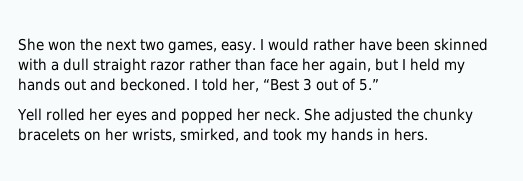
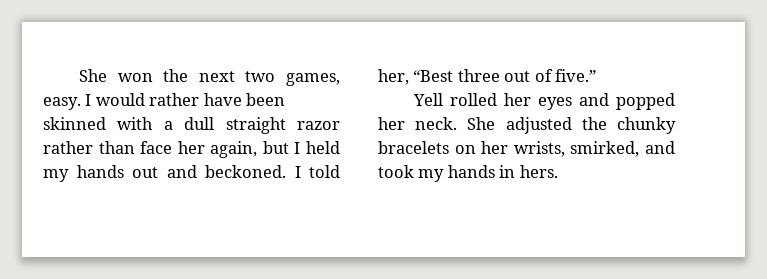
- I told her, “Best 3 out of 5.”
+ I told her, “Best three out of five.”

